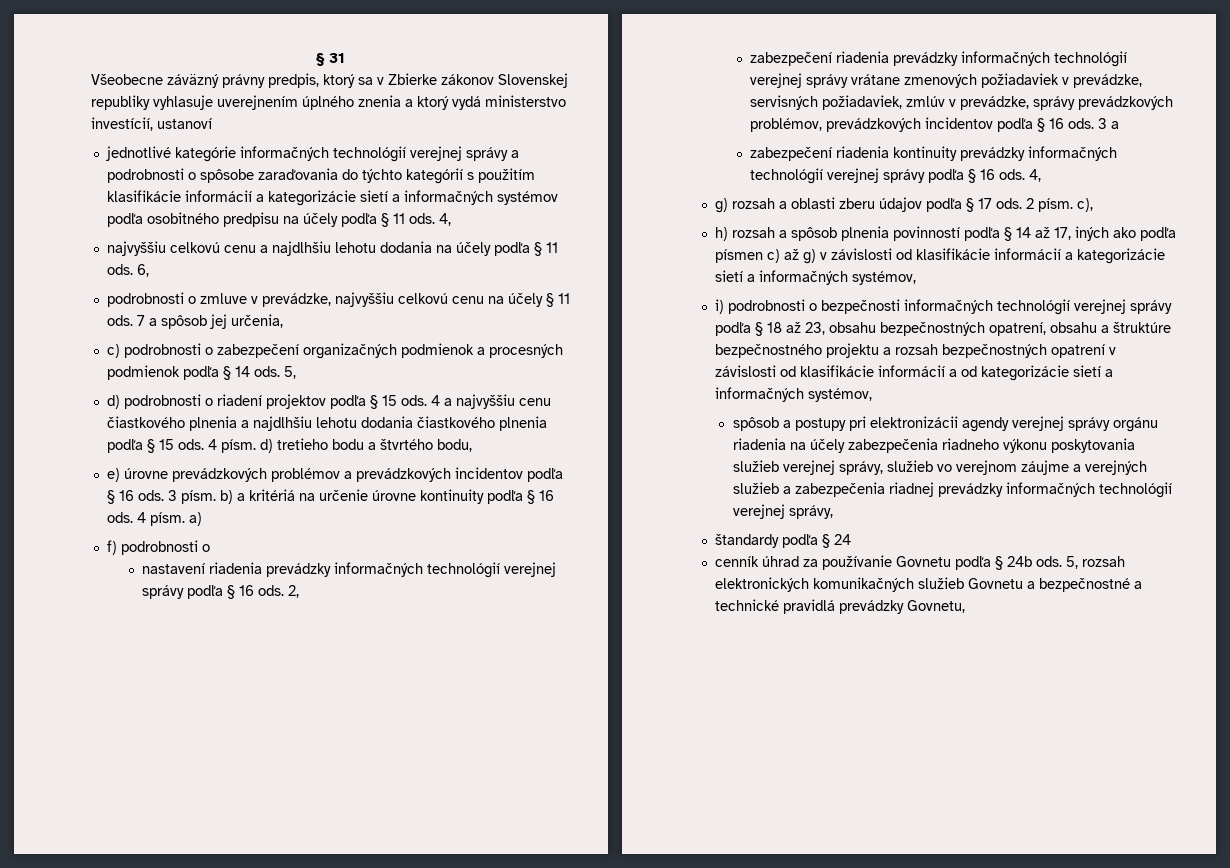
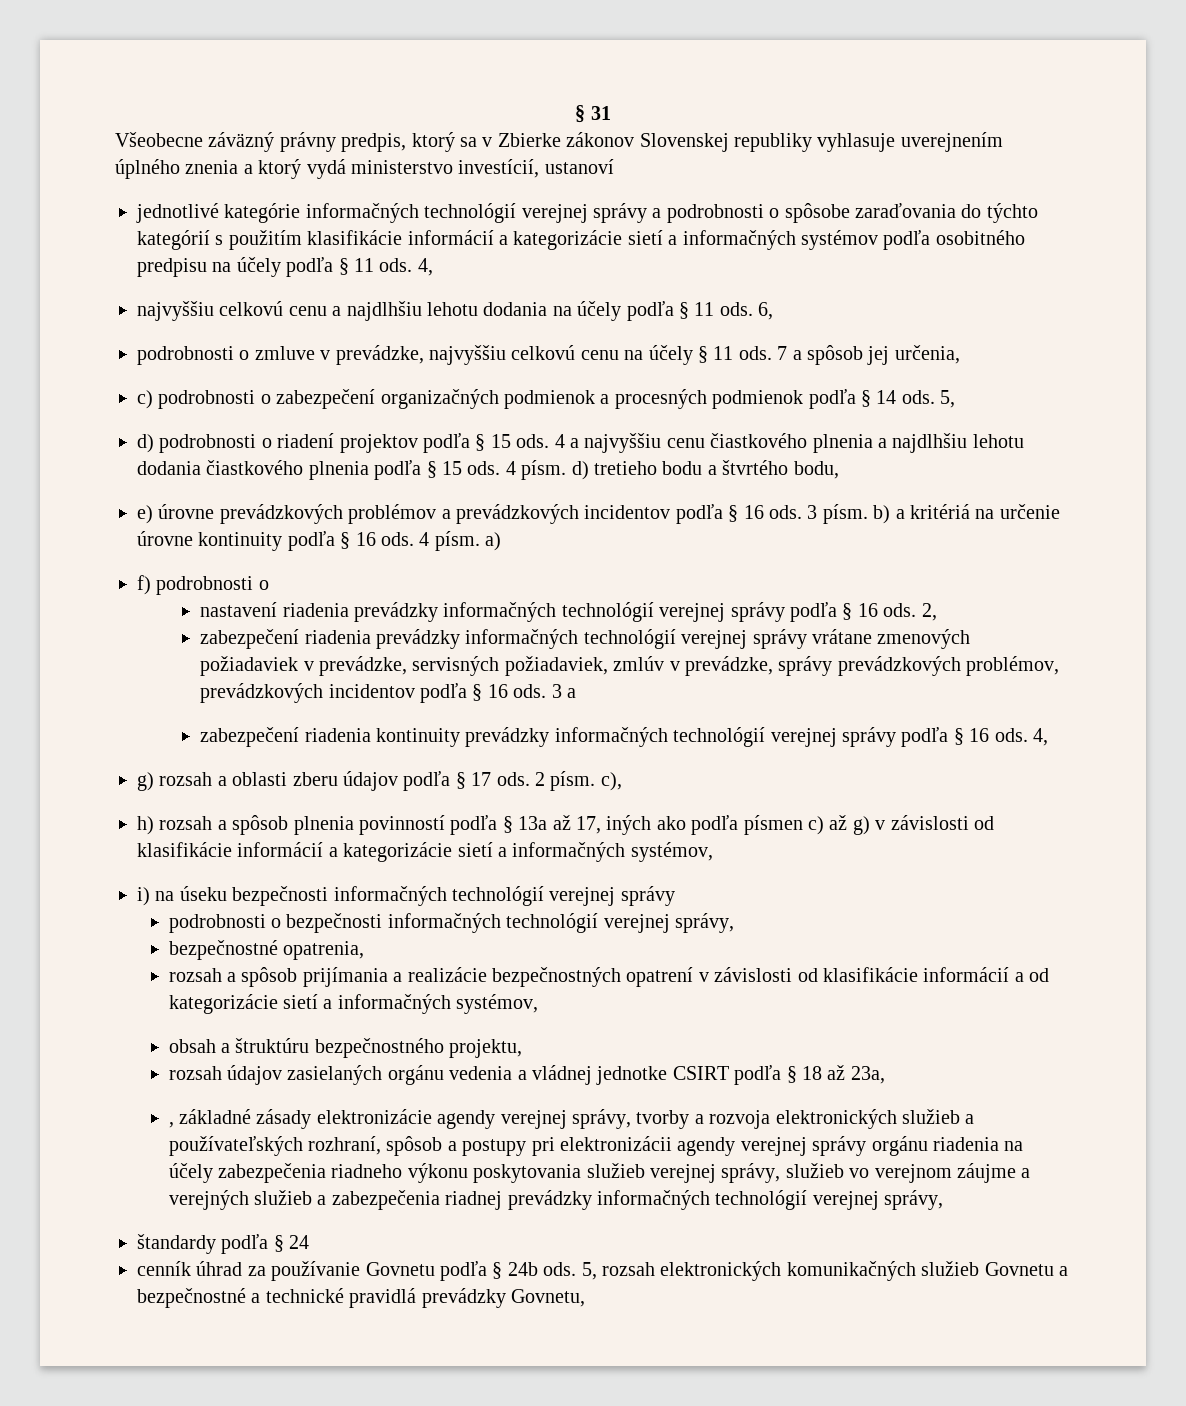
- h) rozsah a spôsob plnenia povinností podľa § 14 až 17, iných ako podľa písmen c) až g) v závislosti od klasifikácie informácií a kategorizácie sietí a informačných systémov,
+ h) rozsah a spôsob plnenia povinností podľa § 13a až 17, iných ako podľa písmen c) až g) v závislosti od klasifikácie informácií a kategorizácie sietí a informačných systémov,
- i) podrobnosti o bezpečnosti informačných technológií verejnej správy podľa § 18 až 23, obsahu bezpečnostných opatrení, obsahu a štruktúre bezpečnostného projektu a rozsah bezpečnostných opatrení v závislosti od klasifikácie informácií a od kategorizácie sietí a informačných systémov,
+ i) na úseku bezpečnosti informačných technológií verejnej správy
+ podrobnosti o bezpečnosti informačných technológií verejnej správy,
+ bezpečnostné opatrenia,
+ rozsah a spôsob prijímania a realizácie bezpečnostných opatrení v závislosti od klasifikácie informácií a od kategorizácie sietí a informačných systémov,
- spôsob a postupy pri elektronizácii agendy verejnej správy orgánu riadenia na účely zabezpečenia riadneho výkonu poskytovania služieb verejnej správy, služieb vo verejnom záujme a verejných služieb a zabezpečenia riadnej prevádzky informačných technológií verejnej správy,
+ obsah a štruktúru bezpečnostného projektu,
+ rozsah údajov zasielaných orgánu vedenia a vládnej jednotke CSIRT podľa § 18 až 23a,
+ , základné zásady elektronizácie agendy verejnej správy, tvorby a rozvoja elektronických služieb a používateľských rozhraní, spôsob a postupy pri elektronizácii agendy verejnej správy orgánu riadenia na účely zabezpečenia riadneho výkonu poskytovania služieb verejnej správy, služieb vo verejnom záujme a verejných služieb a zabezpečenia riadnej prevádzky informačných technológií verejnej správy,

